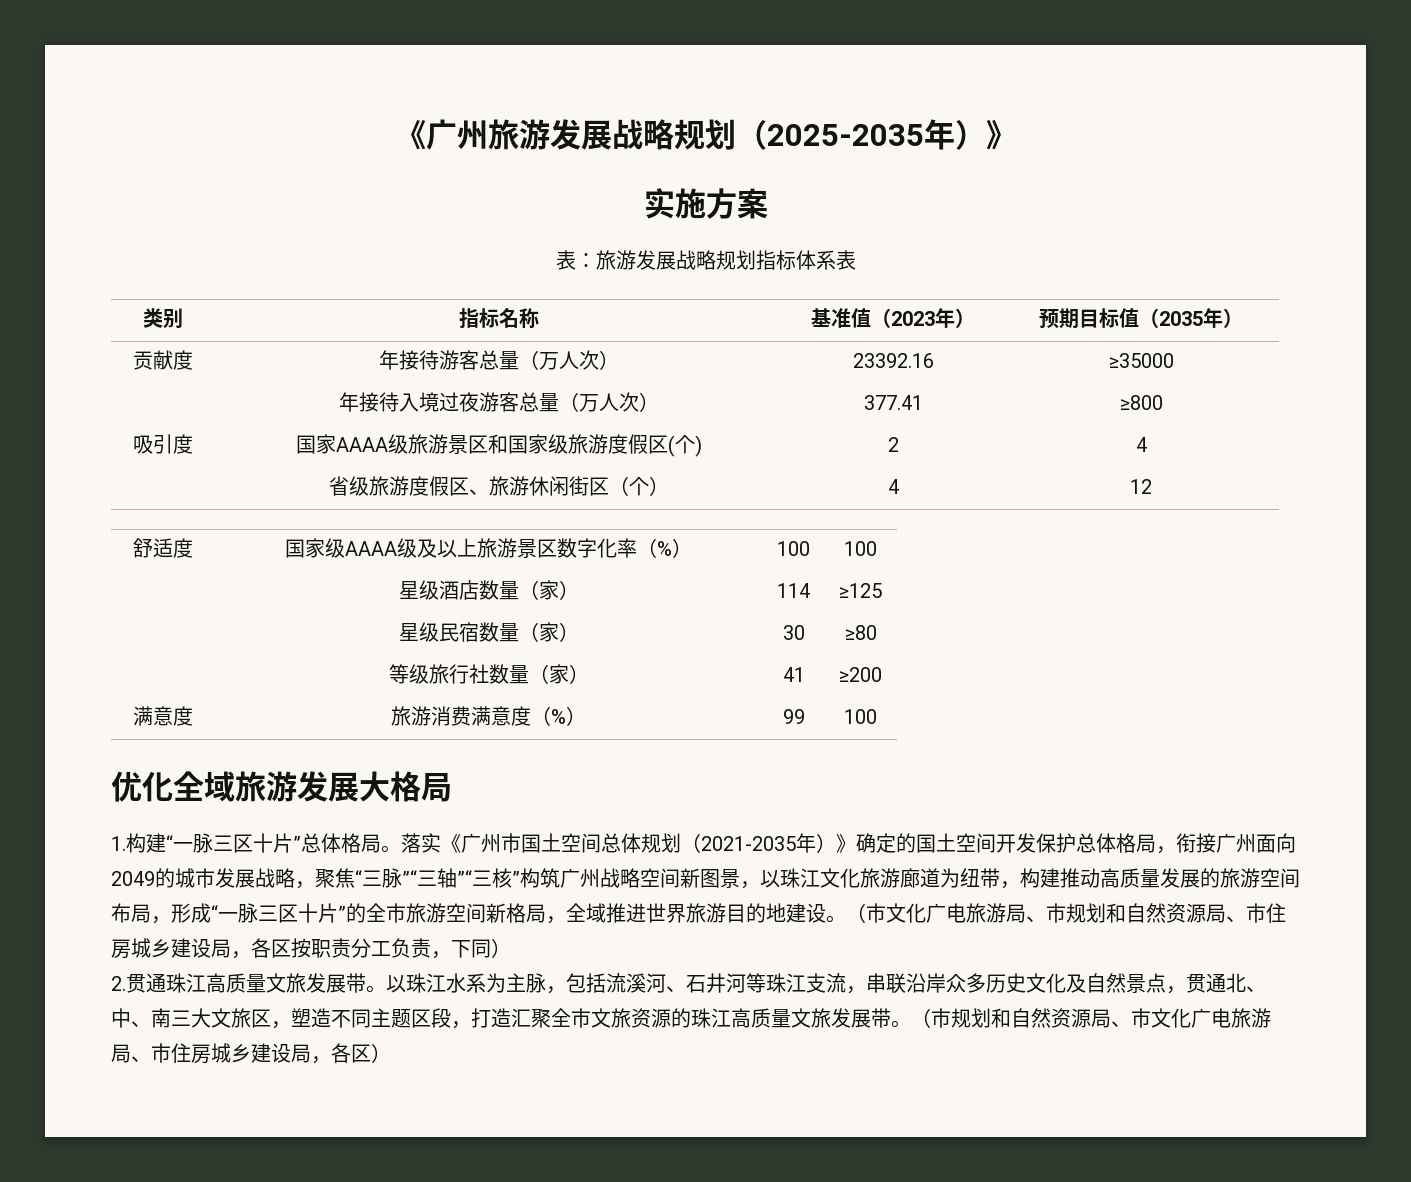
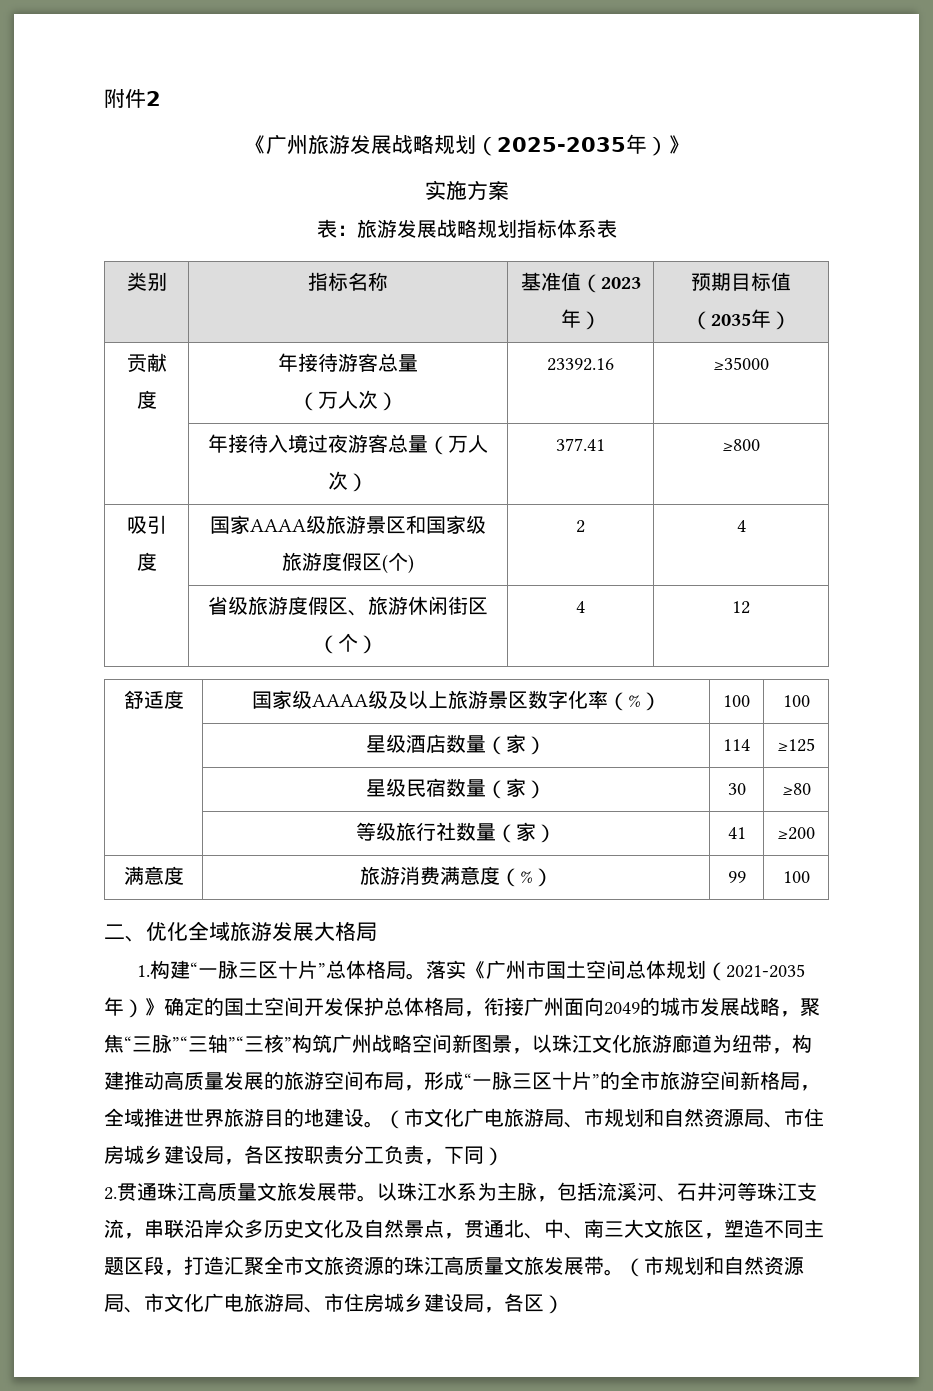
+ 附件2
- 贡献度 | 年接待游客总量（万人次） | 23392.16 | ≥35000
+ 贡献度 | 年接待游客总量
+ （万人次） | 23392.16 | ≥35000
- 优化全域旅游发展大格局
+ 二、优化全域旅游发展大格局

